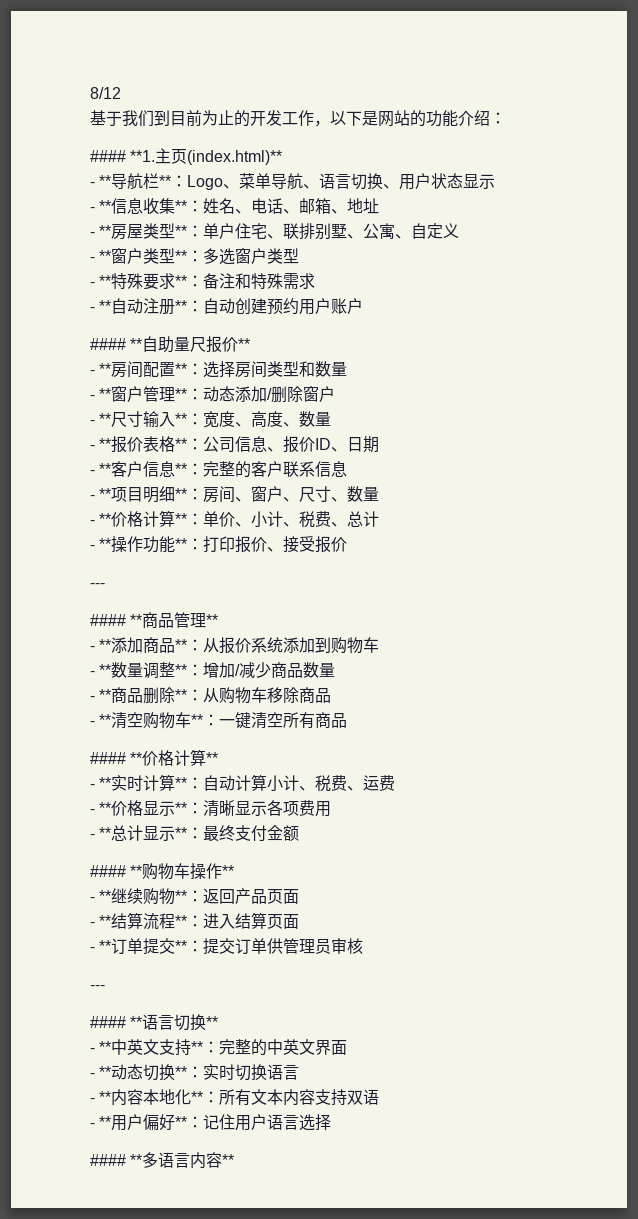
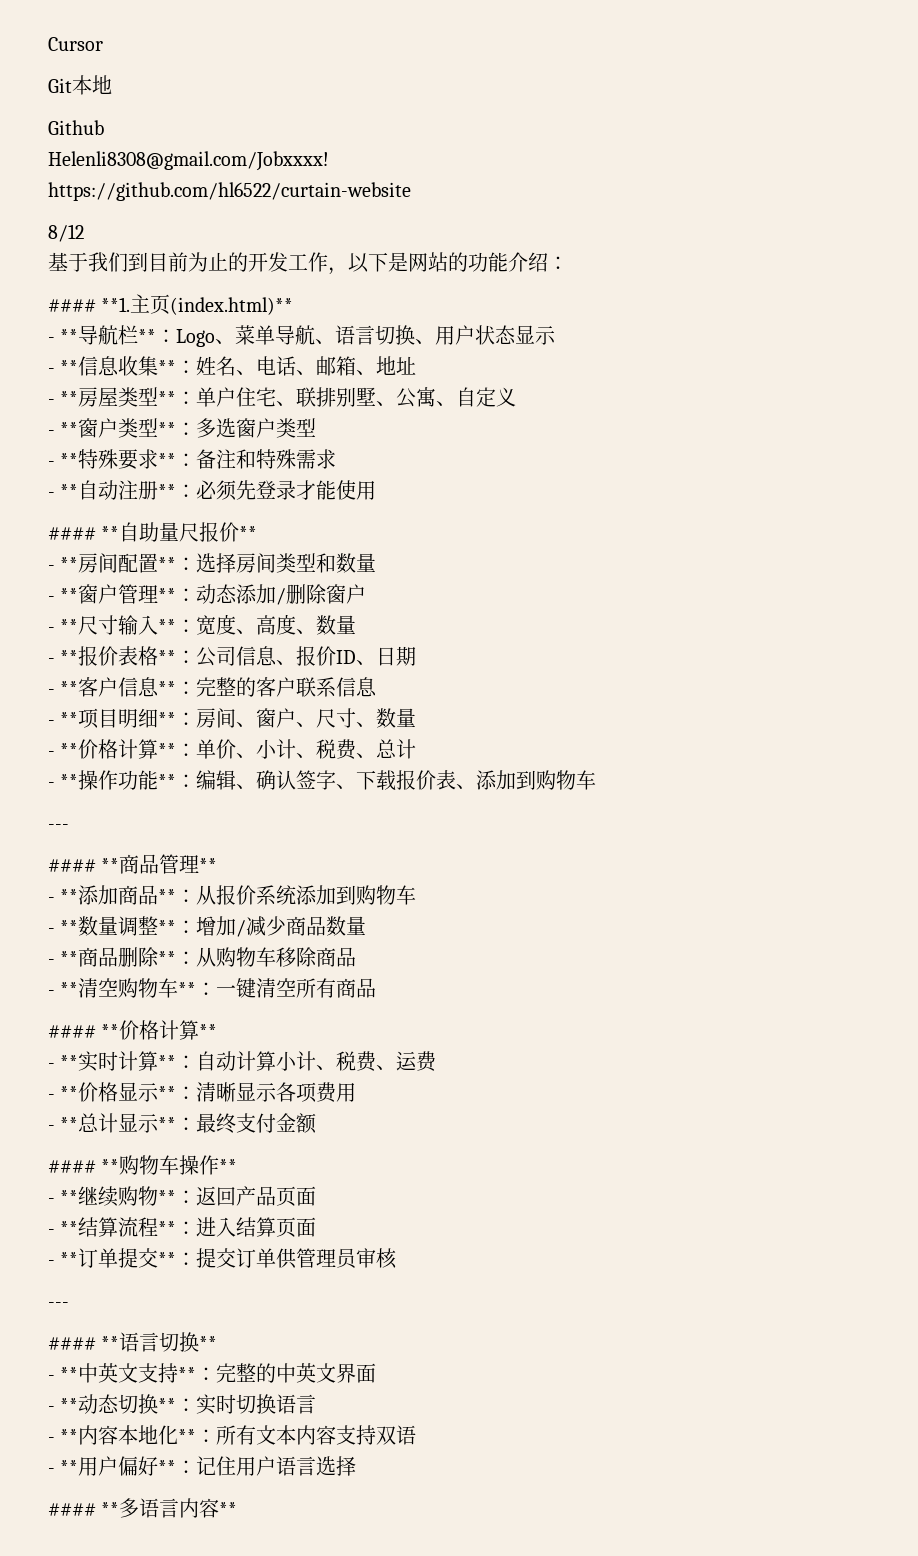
+ Cursor
+ Git本地
+ Github
+ Helenli8308@gmail.com/Jobxxxx!
+ https://github.com/hl6522/curtain-website
- - **自动注册**：自动创建预约用户账户
+ - **自动注册**：必须先登录才能使用
- - **操作功能**：打印报价、接受报价
+ - **操作功能**：编辑、确认签字、下载报价表、添加到购物车

